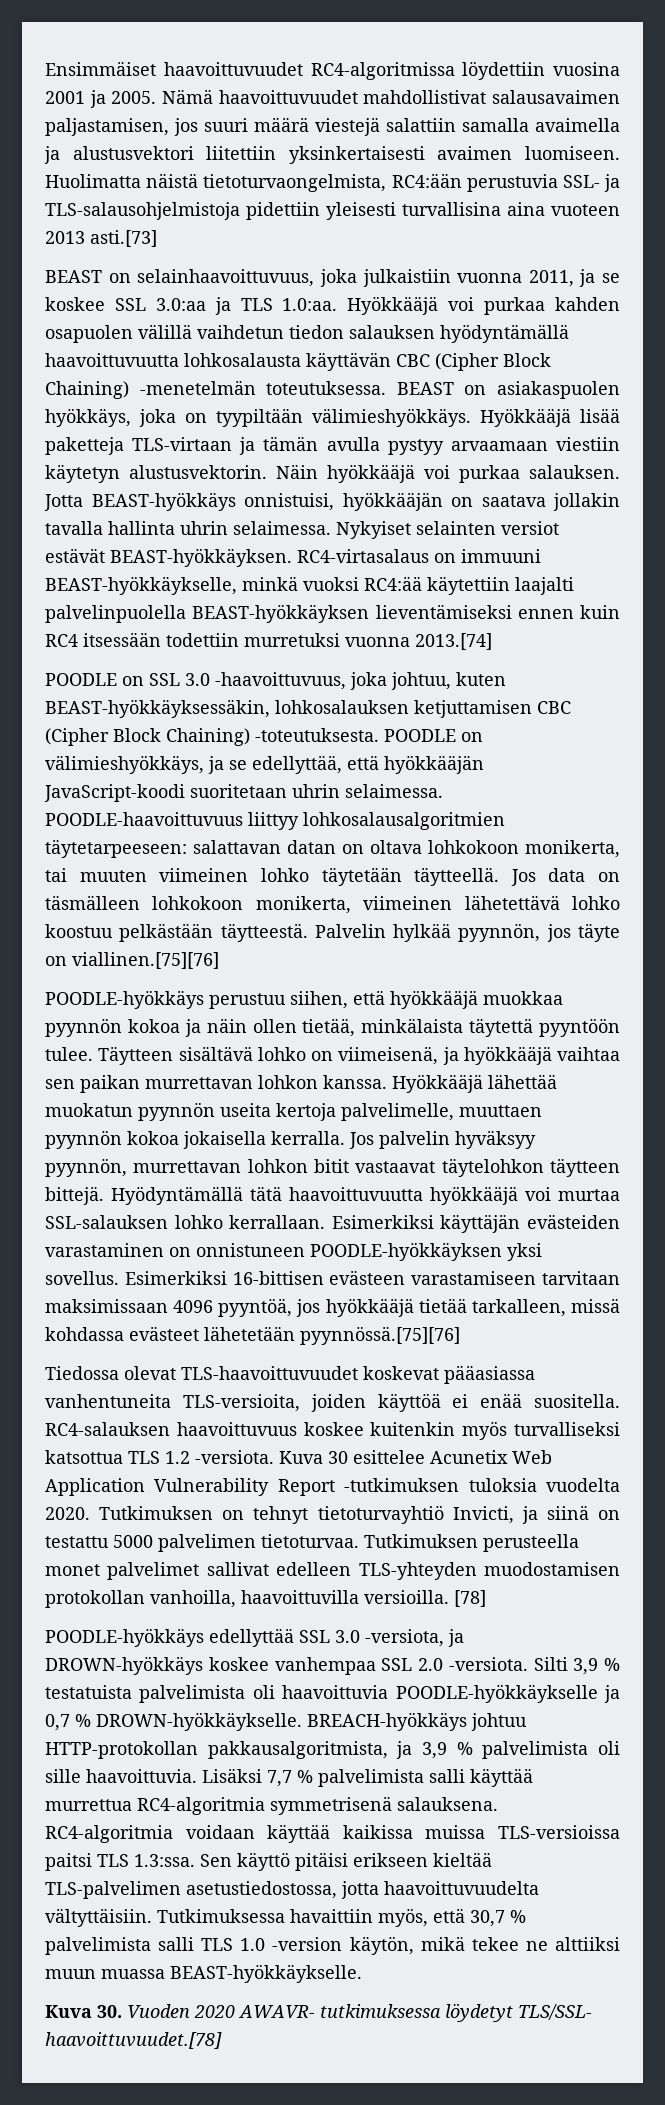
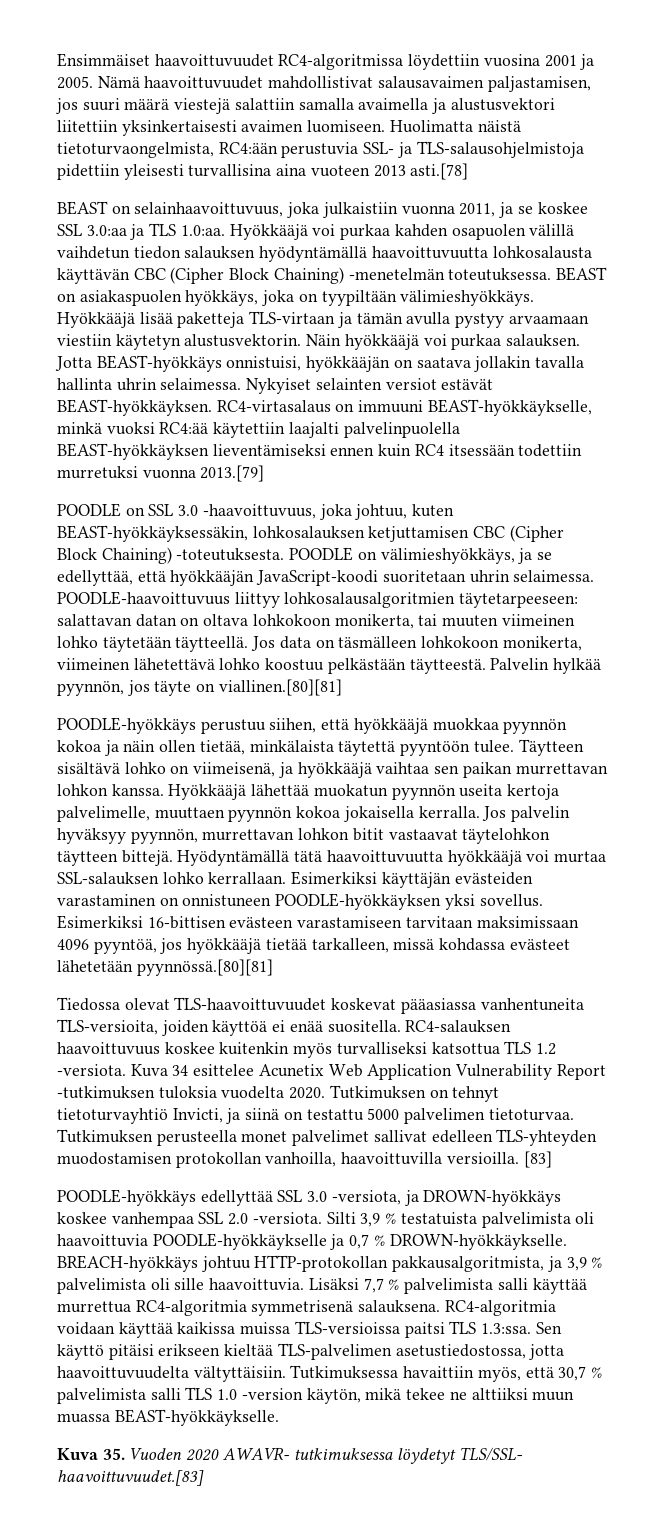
- Huolimatta näistä tietoturvaongelmista, RC4:ään perustuvia SSL- ja TLS-salausohjelmistoja pidettiin yleisesti turvallisina aina vuoteen 2013 asti.[73]
+ Huolimatta näistä tietoturvaongelmista, RC4:ään perustuvia SSL- ja TLS-salausohjelmistoja pidettiin yleisesti turvallisina aina vuoteen 2013 asti.[78]
- RC4-virtasalaus on immuuni BEAST-hyökkäykselle, minkä vuoksi RC4:ää käytettiin laajalti palvelinpuolella BEAST-hyökkäyksen lieventämiseksi ennen kuin RC4 itsessään todettiin murretuksi vuonna 2013.[74]
+ RC4-virtasalaus on immuuni BEAST-hyökkäykselle, minkä vuoksi RC4:ää käytettiin laajalti palvelinpuolella BEAST-hyökkäyksen lieventämiseksi ennen kuin RC4 itsessään todettiin murretuksi vuonna 2013.[79]
- Palvelin hylkää pyynnön, jos täyte on viallinen.[75][76]
+ Palvelin hylkää pyynnön, jos täyte on viallinen.[80][81]
- Esimerkiksi 16-bittisen evästeen varastamiseen tarvitaan maksimissaan 4096 pyyntöä, jos hyökkääjä tietää tarkalleen, missä kohdassa evästeet lähetetään pyynnössä.[75][76]
+ Esimerkiksi 16-bittisen evästeen varastamiseen tarvitaan maksimissaan 4096 pyyntöä, jos hyökkääjä tietää tarkalleen, missä kohdassa evästeet lähetetään pyynnössä.[80][81]
- Kuva 30 esittelee Acunetix Web Application Vulnerability Report -tutkimuksen tuloksia vuodelta 2020.
+ Kuva 34 esittelee Acunetix Web Application Vulnerability Report -tutkimuksen tuloksia vuodelta 2020.
- [78]
+ [83]
- Kuva 30. Vuoden 2020 AWAVR- tutkimuksessa löydetyt TLS/SSL- haavoittuvuudet.[78]
+ Kuva 35. Vuoden 2020 AWAVR- tutkimuksessa löydetyt TLS/SSL- haavoittuvuudet.[83]

